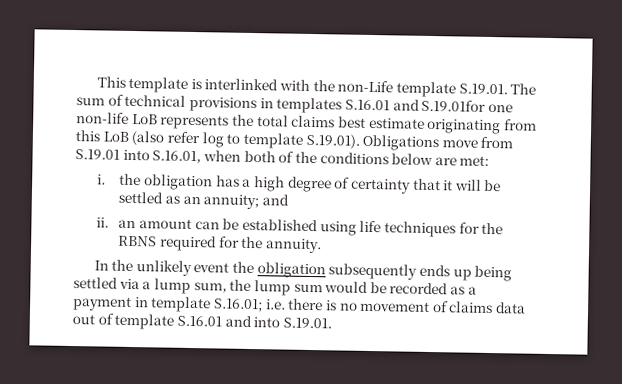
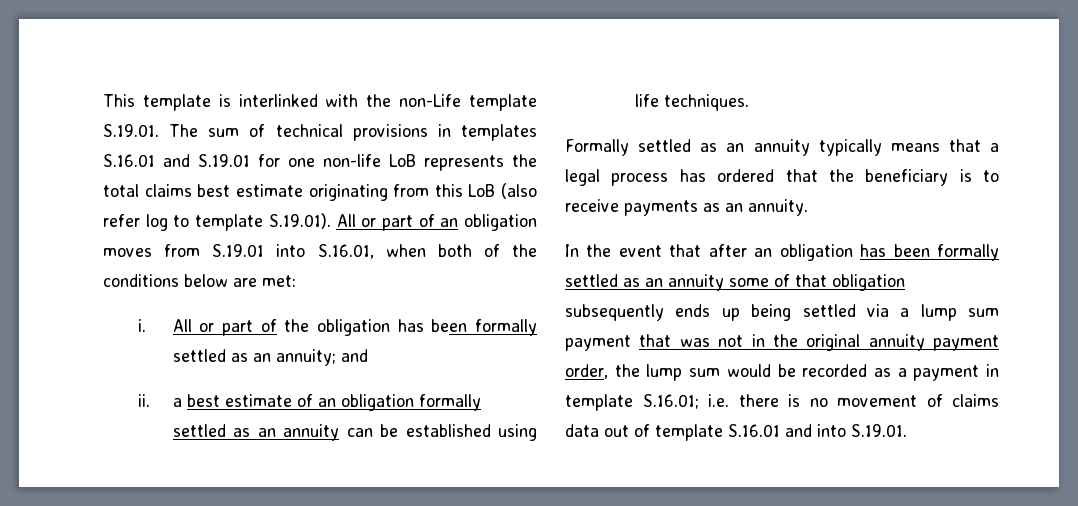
- This template is interlinked with the non-Life template S.19.01. The sum of technical provisions in templates S.16.01 and S.19.01for one non-life LoB represents the total claims best estimate originating from this LoB (also refer log to template S.19.01). Obligations move from S.19.01 into S.16.01, when both of the conditions below are met:
+ This template is interlinked with the non-Life template S.19.01. The sum of technical provisions in templates S.16.01 and S.19.01 for one non-life LoB represents the total claims best estimate originating from this LoB (also refer log to template S.19.01). All or part of an obligation moves from S.19.01 into S.16.01, when both of the conditions below are met:
- i. the obligation has a high degree of certainty that it will be settled as an annuity; and
+ i. All or part of the obligation has been formally settled as an annuity; and
- ii. an amount can be established using life techniques for the RBNS required for the annuity.
- In the unlikely event the obligation subsequently ends up being settled via a lump sum, the lump sum would be recorded as a payment in template S.16.01; i.e. there is no movement of claims data out of template S.16.01 and into S.19.01.
+ ii. a best estimate of an obligation formally settled as an annuity can be established using life techniques.
+ Formally settled as an annuity typically means that a legal process has ordered that the beneficiary is to receive payments as an annuity.
+ In the event that after an obligation has been formally settled as an annuity some of that obligation subsequently ends up being settled via a lump sum payment that was not in the original annuity payment order, the lump sum would be recorded as a payment in template S.16.01; i.e. there is no movement of claims data out of template S.16.01 and into S.19.01.

